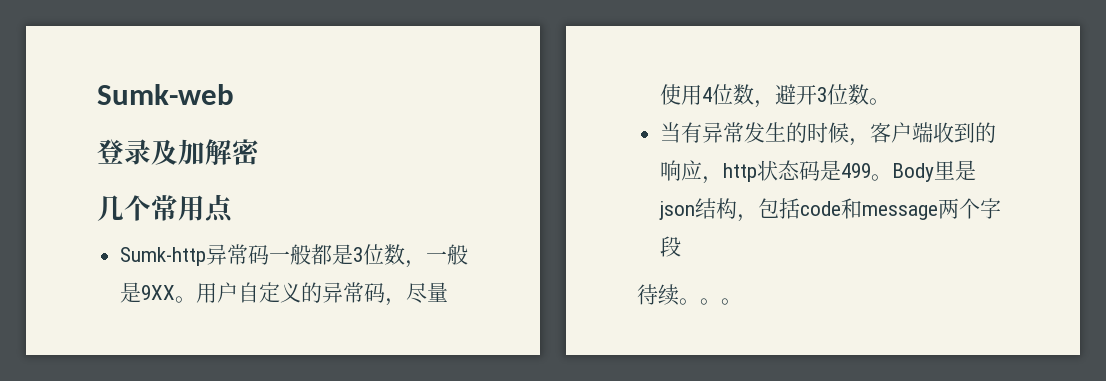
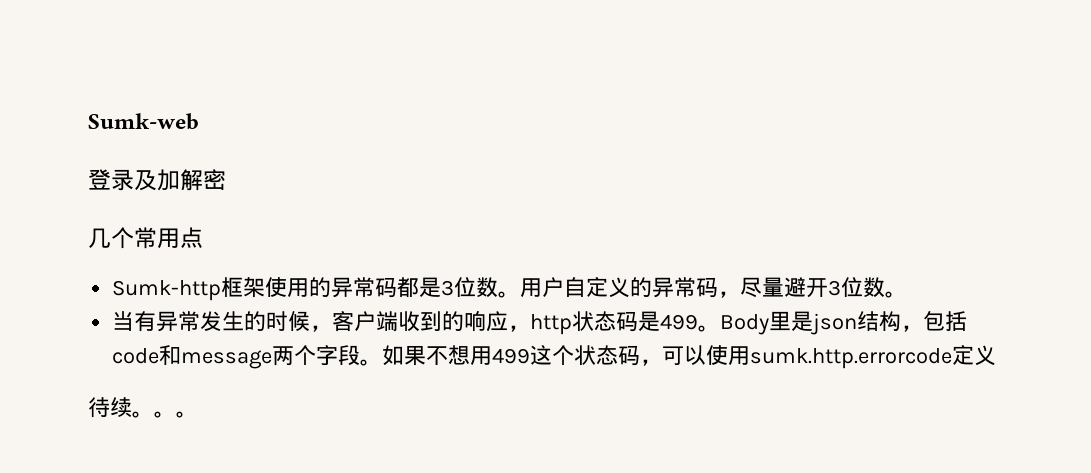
- Sumk-http异常码一般都是3位数，一般是9XX。
+ Sumk-http框架使用的异常码都是3位数。
- 用户自定义的异常码，尽量使用4位数，避开3位数。
+ 用户自定义的异常码，尽量避开3位数。
- Body里是json结构，包括code和message两个字段
+ Body里是json结构，包括code和message两个字段。如果不想用499这个状态码，可以使用sumk.http.errorcode定义

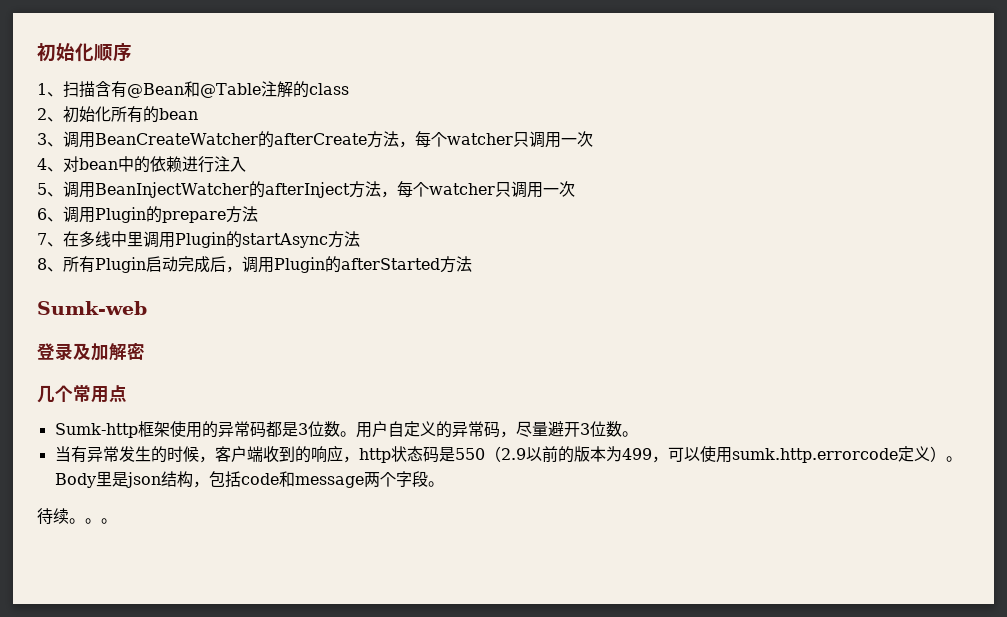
+ 初始化顺序
+ 1、扫描含有@Bean和@Table注解的class
+ 2、初始化所有的bean
+ 3、调用BeanCreateWatcher的afterCreate方法，每个watcher只调用一次
+ 4、对bean中的依赖进行注入
+ 5、调用BeanInjectWatcher的afterInject方法，每个watcher只调用一次
+ 6、调用Plugin的prepare方法
+ 7、在多线中里调用Plugin的startAsync方法
+ 8、所有Plugin启动完成后，调用Plugin的afterStarted方法
- 当有异常发生的时候，客户端收到的响应，http状态码是499。
+ 当有异常发生的时候，客户端收到的响应，http状态码是550（2.9以前的版本为499，可以使用sumk.http.errorcode定义）。
- 如果不想用499这个状态码，可以使用sumk.http.errorcode定义

